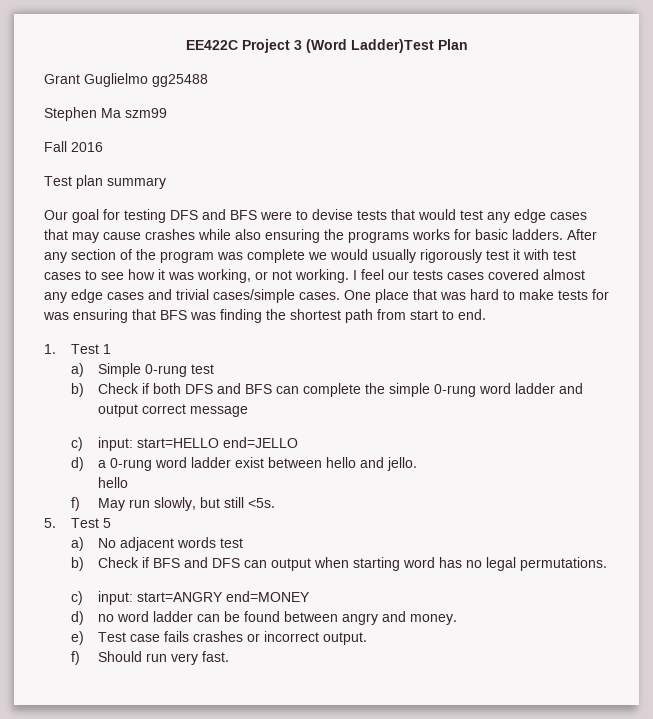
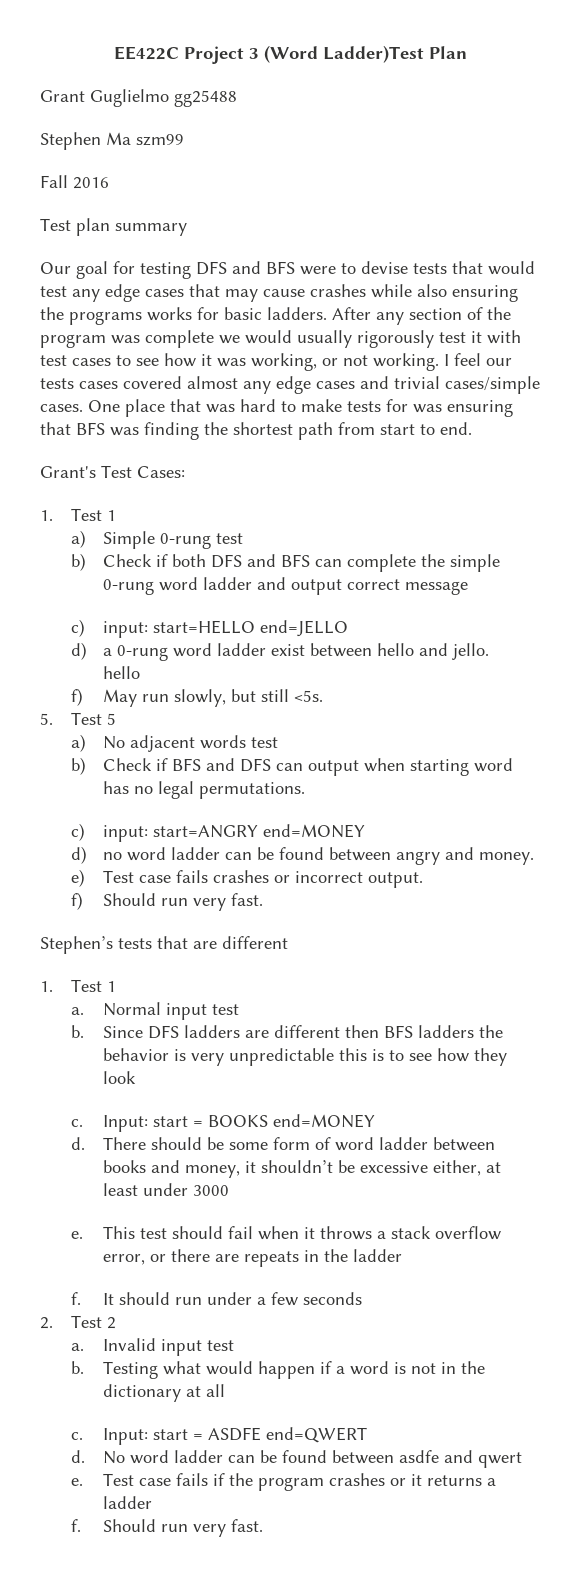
+ Grant's Test Cases:
+ Stephen’s tests that are different
+ 1. Test 1
+ a. Normal input test
+ b. Since DFS ladders are different then BFS ladders the behavior is very unpredictable this is to see how they look
+ c. Input: start = BOOKS end=MONEY
+ d. There should be some form of word ladder between books and money, it shouldn’t be excessive either, at least under 3000
+ e. This test should fail when it throws a stack overflow error, or there are repeats in the ladder
+ f. It should run under a few seconds
+ 2. Test 2
+ a. Invalid input test
+ b. Testing what would happen if a word is not in the dictionary at all
+ c. Input: start = ASDFE end=QWERT
+ d. No word ladder can be found between asdfe and qwert
+ e. Test case fails if the program crashes or it returns a ladder
+ f. Should run very fast.

